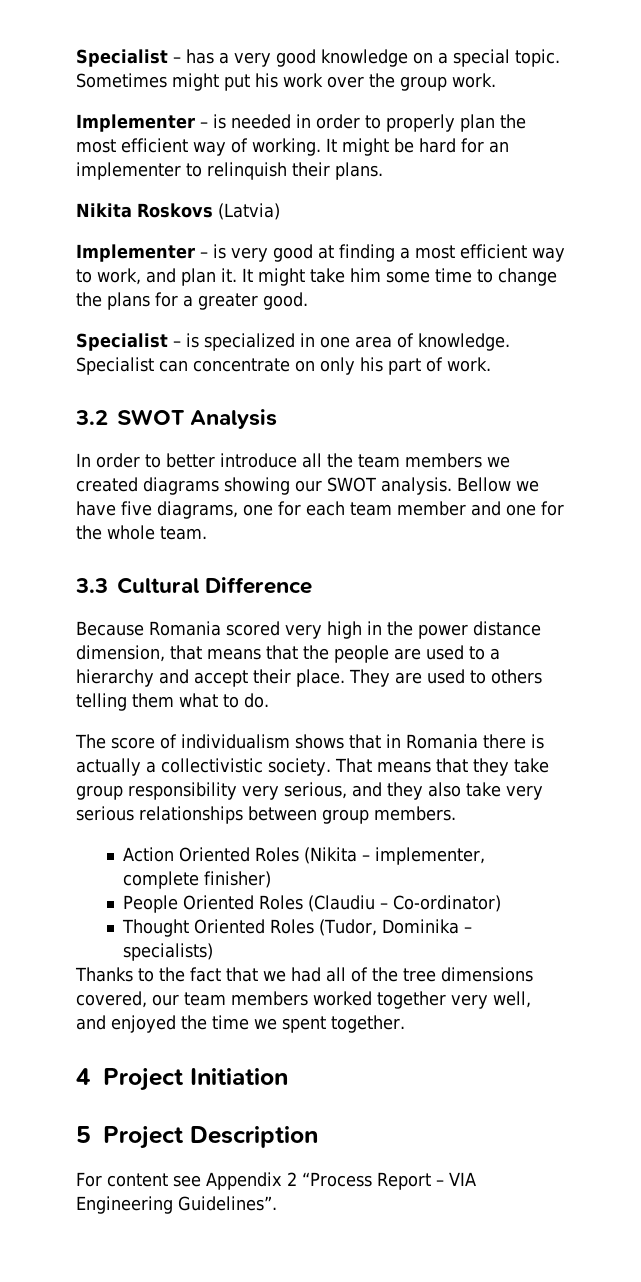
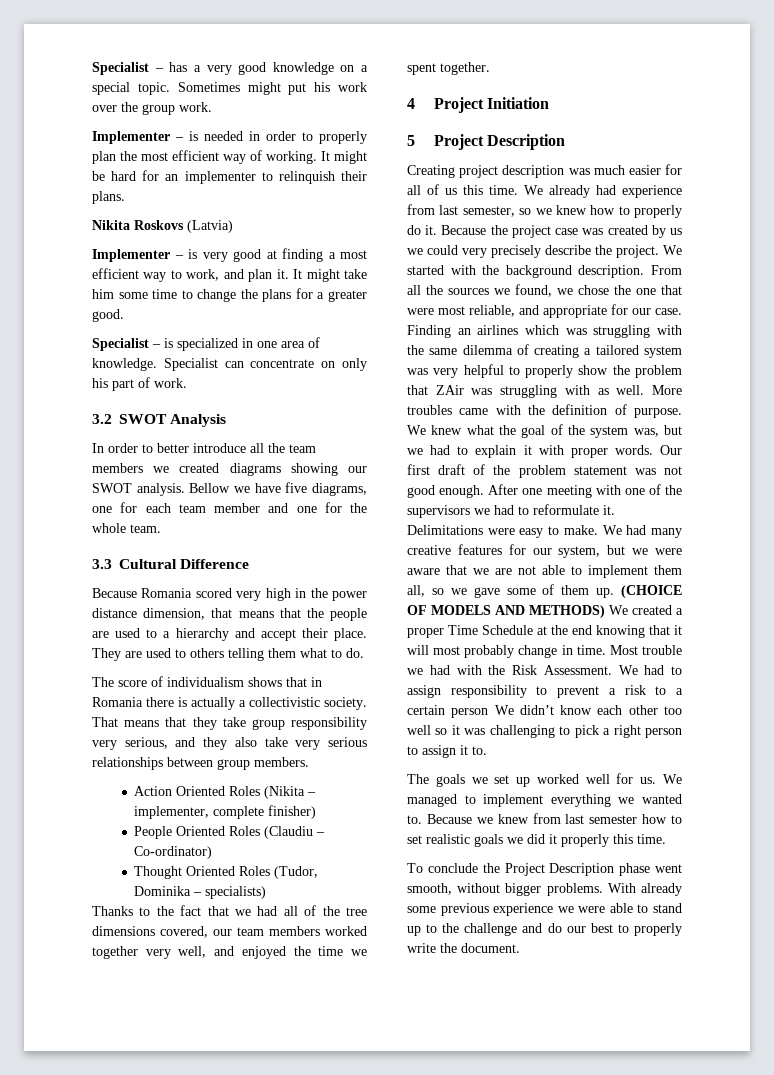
- For content see Appendix 2 “Process Report – VIA Engineering Guidelines”.
+ Creating project description was much easier for all of us this time. We already had experience from last semester, so we knew how to properly do it. Because the project case was created by us we could very precisely describe the project. We started with the background description. From all the sources we found, we chose the one that were most reliable, and appropriate for our case. Finding an airlines which was struggling with the same dilemma of creating a tailored system was very helpful to properly show the problem that ZAir was struggling with as well. More troubles came with the definition of purpose. We knew what the goal of the system was, but we had to explain it with proper words. Our first draft of the problem statement was not good enough. After one meeting with one of the supervisors we had to reformulate it. Delimitations were easy to make. We had many creative features for our system, but we were aware that we are not able to implement them all, so we gave some of them up. (CHOICE OF MODELS AND METHODS) We created a proper Time Schedule at the end knowing that it will most probably change in time. Most trouble we had with the Risk Assessment. We had to assign responsibility to prevent a risk to a certain person We didn’t know each other too well so it was challenging to pick a right person to assign it to.
+ The goals we set up worked well for us. We managed to implement everything we wanted to. Because we knew from last semester how to set realistic goals we did it properly this time.
+ To conclude the Project Description phase went smooth, without bigger problems. With already some previous experience we were able to stand up to the challenge and do our best to properly write the document.

